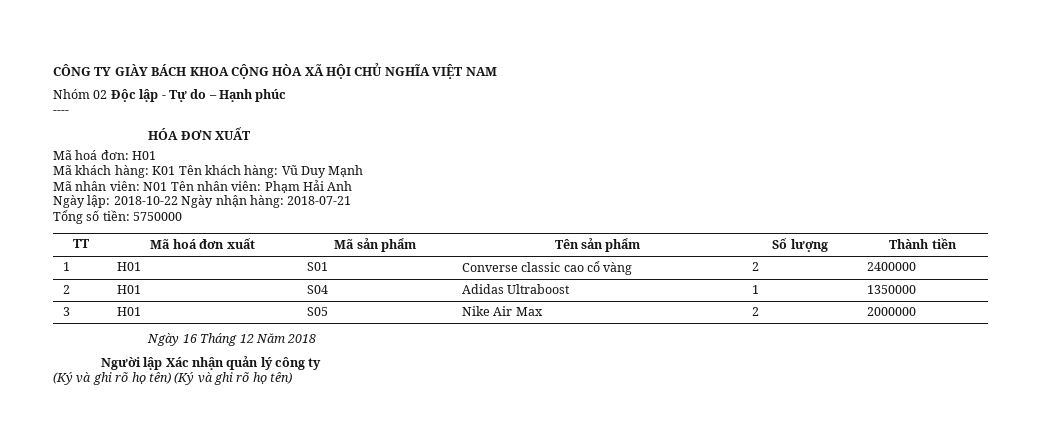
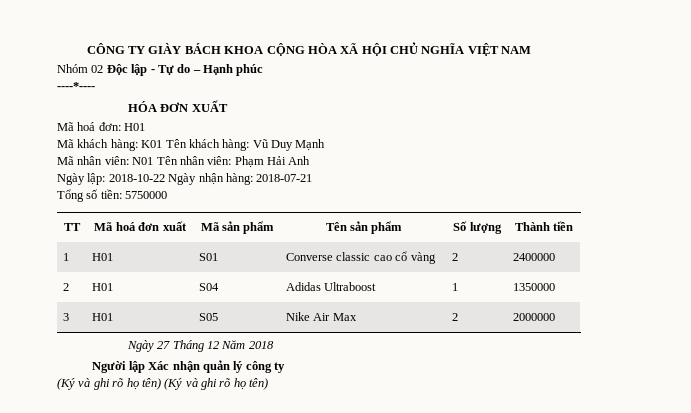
- ----
+ ----*----
- Ngày 16 Tháng 12 Năm 2018
+ Ngày 27 Tháng 12 Năm 2018

